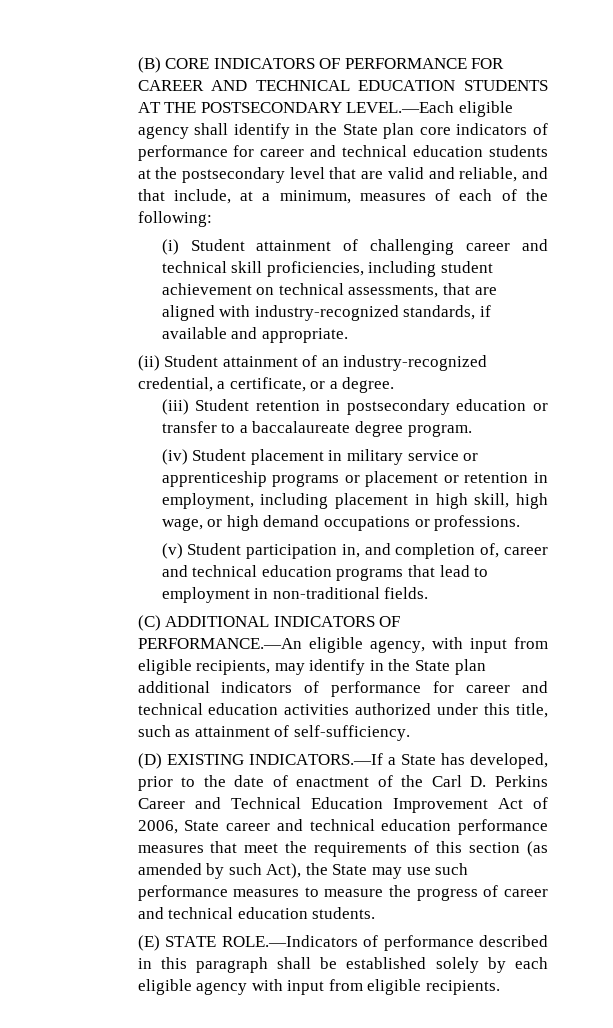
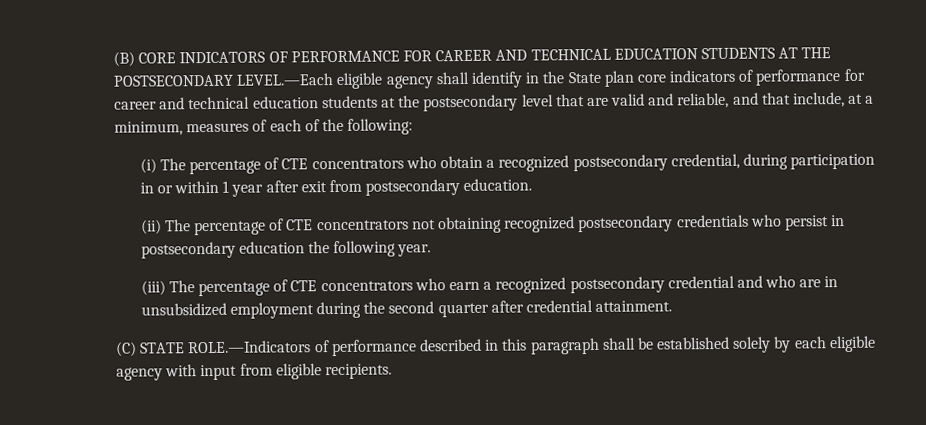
- (i) Student attainment of challenging career and technical skill proficiencies, including student achievement on technical assessments, that are aligned with industry-recognized standards, if available and appropriate.
- (ii) Student attainment of an industry-recognized credential, a certificate, or a degree.
- (iii) Student retention in postsecondary education or transfer to a baccalaureate degree program.
- (iv) Student placement in military service or apprenticeship programs or placement or retention in employment, including placement in high skill, high wage, or high demand occupations or professions.
- (v) Student participation in, and completion of, career and technical education programs that lead to employment in non-traditional fields.
- (C) ADDITIONAL INDICATORS OF PERFORMANCE.—An eligible agency, with input from eligible recipients, may identify in the State plan additional indicators of performance for career and technical education activities authorized under this title, such as attainment of self-sufficiency.
- (D) EXISTING INDICATORS.—If a State has developed, prior to the date of enactment of the Carl D. Perkins Career and Technical Education Improvement Act of 2006, State career and technical education performance measures that meet the requirements of this section (as amended by such Act), the State may use such performance measures to measure the progress of career and technical education students.
- (E) STATE ROLE.—Indicators of performance described in this paragraph shall be established solely by each eligible agency with input from eligible recipients.
+ (i) The percentage of CTE concentrators who obtain a recognized postsecondary credential, during participation in or within 1 year after exit from postsecondary education.
+ (ii) The percentage of CTE concentrators not obtaining recognized postsecondary credentials who persist in postsecondary education the following year.
+ (iii) The percentage of CTE concentrators who earn a recognized postsecondary credential and who are in unsubsidized employment during the second quarter after credential attainment.
+ (C) STATE ROLE.—Indicators of performance described in this paragraph shall be established solely by each eligible agency with input from eligible recipients.

